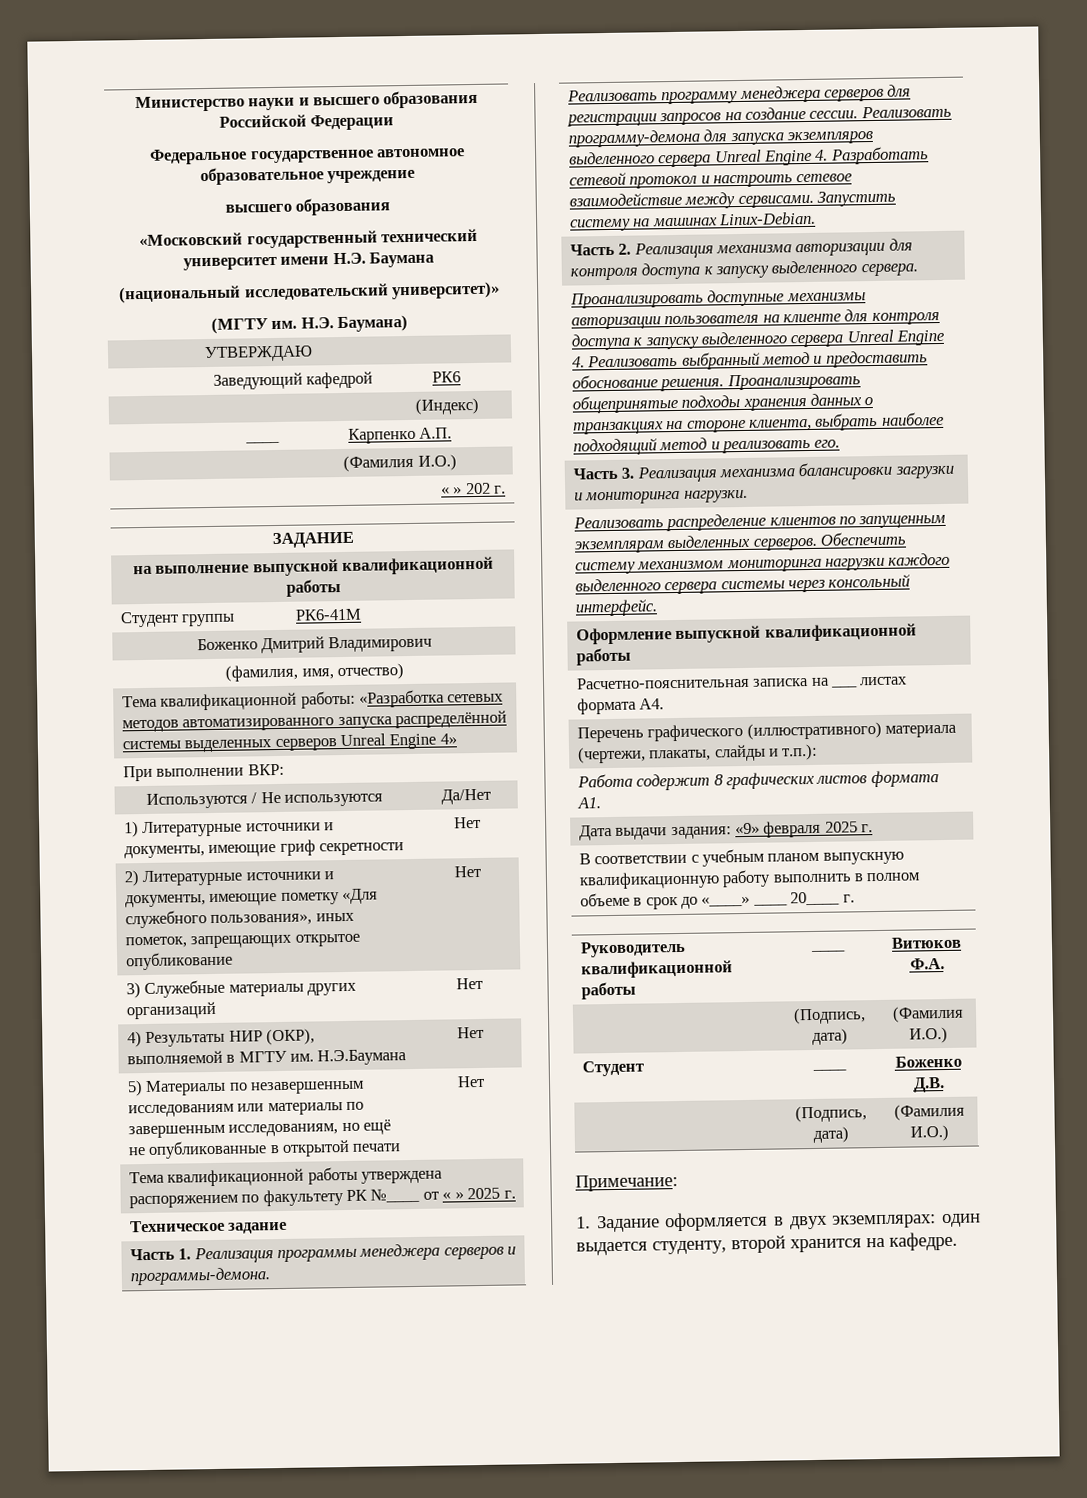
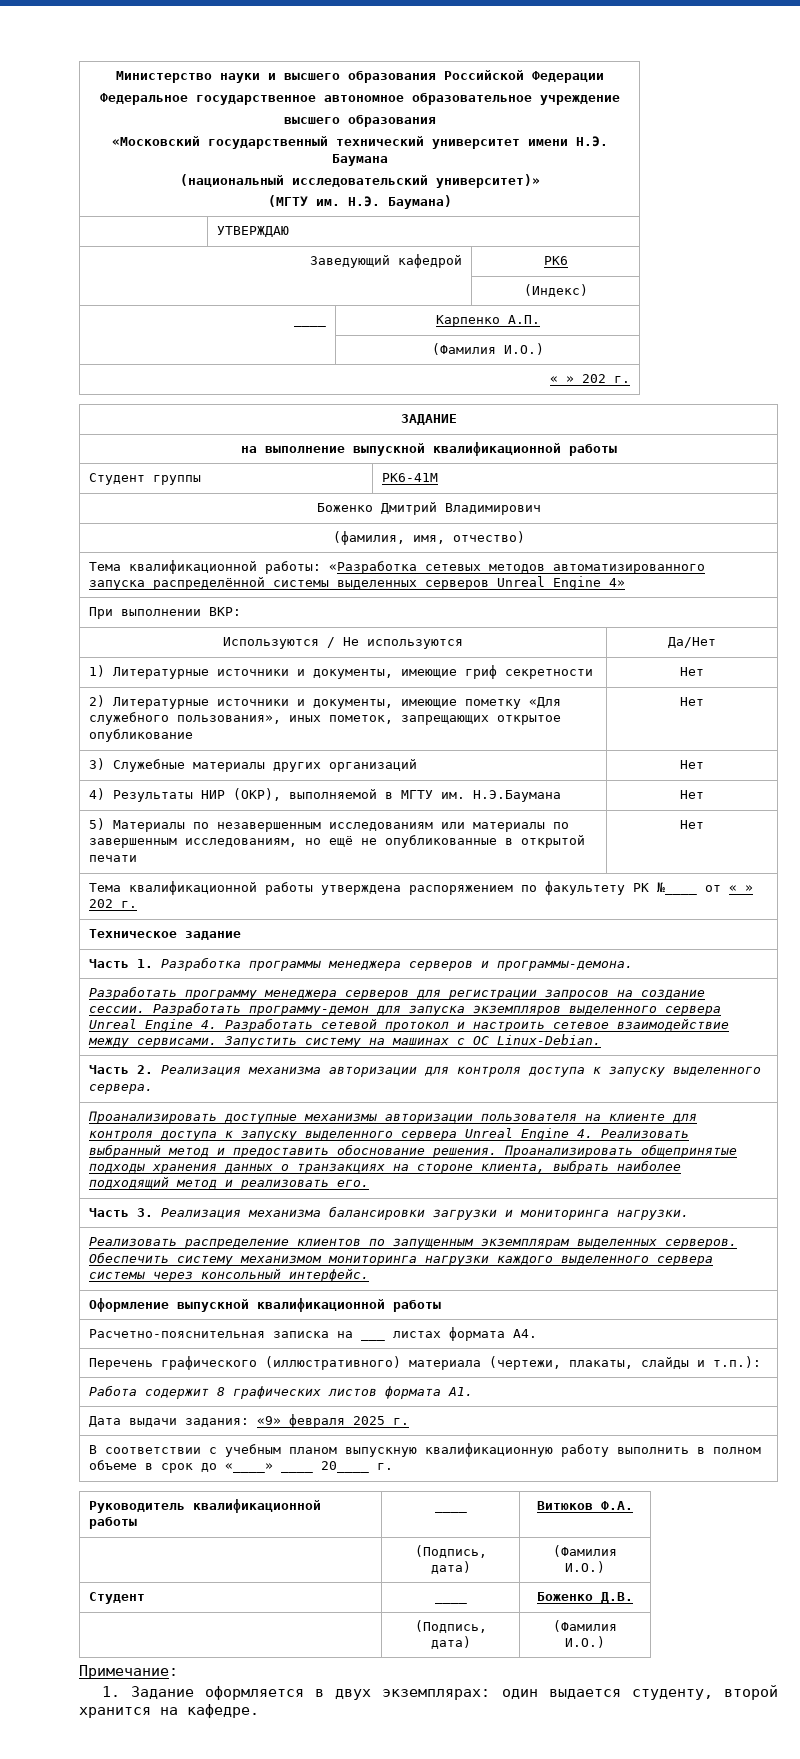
- Тема квалификационной работы утверждена распоряжением по факультету РК №____ от « » 2025 г.
+ Тема квалификационной работы утверждена распоряжением по факультету РК №____ от « » 202 г.
- Часть 1. Реализация программы менеджера серверов и программы-демона.
+ Часть 1. Разработка программы менеджера серверов и программы-демона.
- Реализовать программу менеджера серверов для регистрации запросов на создание сессии. Реализовать программу-демона для запуска экземпляров выделенного сервера Unreal Engine 4. Разработать сетевой протокол и настроить сетевое взаимодействие между сервисами. Запустить систему на машинах Linux-Debian.
+ Разработать программу менеджера серверов для регистрации запросов на создание сессии. Разработать программу-демон для запуска экземпляров выделенного сервера Unreal Engine 4. Разработать сетевой протокол и настроить сетевое взаимодействие между сервисами. Запустить систему на машинах с ОС Linux-Debian.

